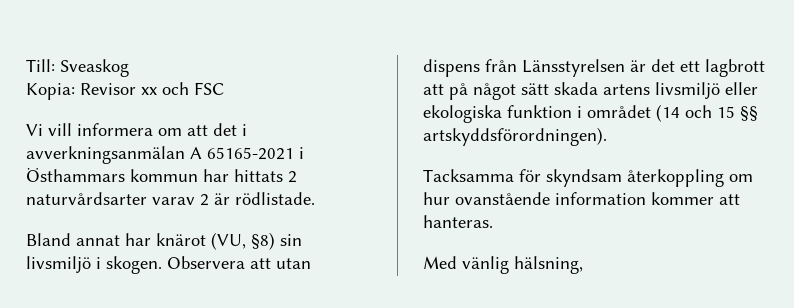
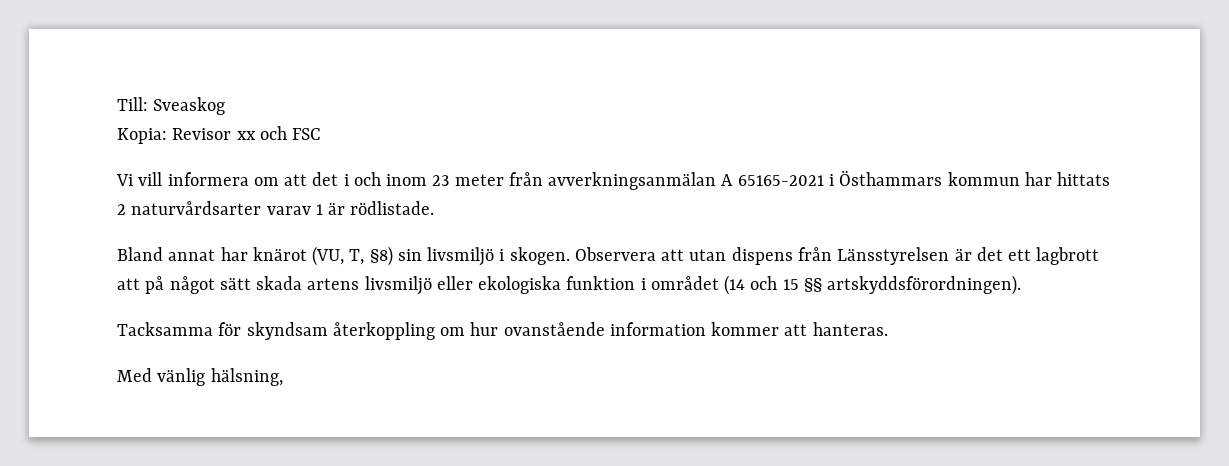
- Vi vill informera om att det i avverkningsanmälan A 65165-2021 i Östhammars kommun har hittats 2 naturvårdsarter varav 2 är rödlistade.
+ Vi vill informera om att det i och inom 23 meter från avverkningsanmälan A 65165-2021 i Östhammars kommun har hittats 2 naturvårdsarter varav 1 är rödlistade.
- Bland annat har knärot (VU, §8) sin livsmiljö i skogen.
+ Bland annat har knärot (VU, T, §8) sin livsmiljö i skogen.

